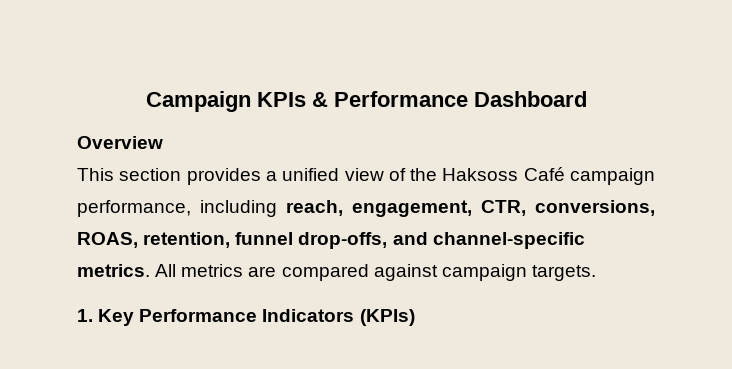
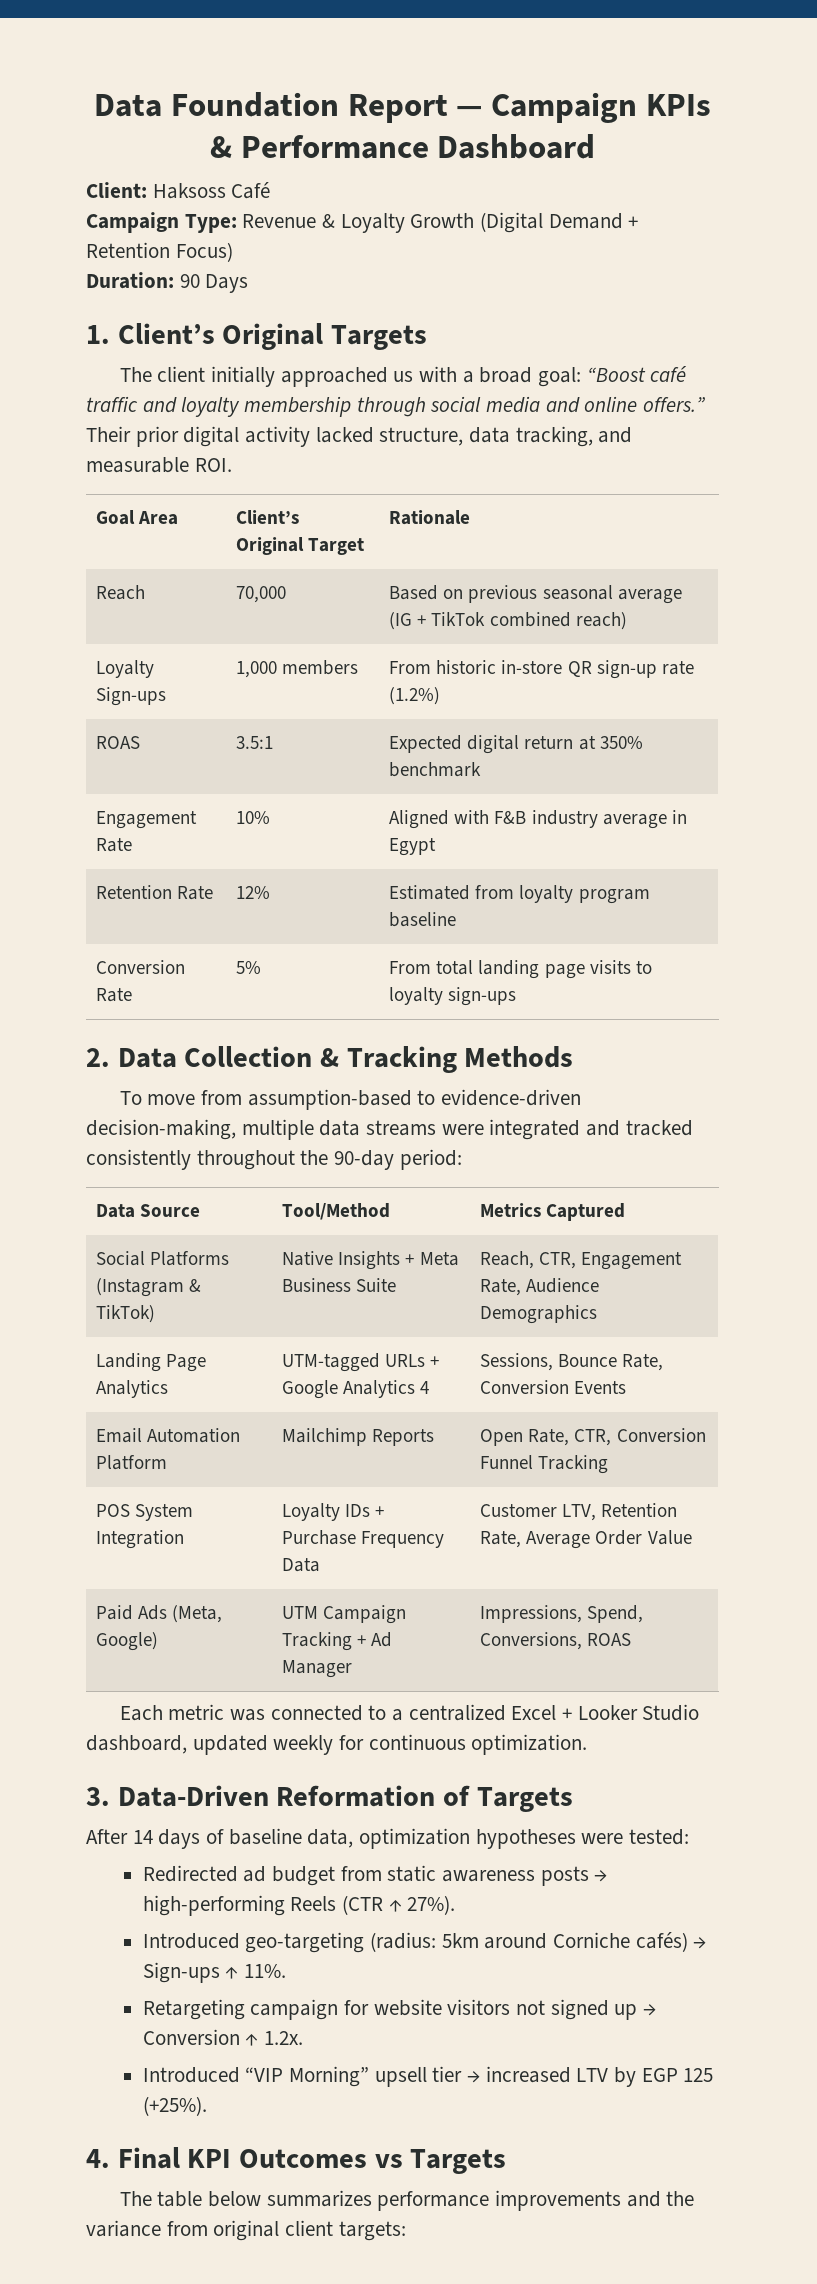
- Campaign KPIs & Performance Dashboard
+ Data Foundation Report — Campaign KPIs & Performance Dashboard
- Overview
- This section provides a unified view of the Haksoss Café campaign performance, including reach, engagement, CTR, conversions, ROAS, retention, funnel drop-offs, and channel-specific metrics. All metrics are compared against campaign targets.
- 1. Key Performance Indicators (KPIs)
+ Client: Haksoss Café
+ Campaign Type: Revenue & Loyalty Growth (Digital Demand + Retention Focus)
+ Duration: 90 Days
+ 1. Client’s Original Targets
+ The client initially approached us with a broad goal: “Boost café traffic and loyalty membership through social media and online offers.” Their prior digital activity lacked structure, data tracking, and measurable ROI.
+ Goal Area | Client’s Original Target | Rationale
+ Reach | 70,000 | Based on previous seasonal average (IG + TikTok combined reach)
+ Loyalty Sign-ups | 1,000 members | From historic in-store QR sign-up rate (1.2%)
+ ROAS | 3.5:1 | Expected digital return at 350% benchmark
+ Engagement Rate | 10% | Aligned with F&B industry average in Egypt
+ Retention Rate | 12% | Estimated from loyalty program baseline
+ Conversion Rate | 5% | From total landing page visits to loyalty sign-ups
+ 2. Data Collection & Tracking Methods
+ To move from assumption-based to evidence-driven decision-making, multiple data streams were integrated and tracked consistently throughout the 90-day period:
+ Data Source | Tool/Method | Metrics Captured
+ Social Platforms (Instagram & TikTok) | Native Insights + Meta Business Suite | Reach, CTR, Engagement Rate, Audience Demographics
+ Landing Page Analytics | UTM-tagged URLs + Google Analytics 4 | Sessions, Bounce Rate, Conversion Events
+ Email Automation Platform | Mailchimp Reports | Open Rate, CTR, Conversion Funnel Tracking
+ POS System Integration | Loyalty IDs + Purchase Frequency Data | Customer LTV, Retention Rate, Average Order Value
+ Paid Ads (Meta, Google) | UTM Campaign Tracking + Ad Manager | Impressions, Spend, Conversions, ROAS
+ Each metric was connected to a centralized Excel + Looker Studio dashboard, updated weekly for continuous optimization.
+ 3. Data-Driven Reformation of Targets
+ After 14 days of baseline data, optimization hypotheses were tested:
+ Redirected ad budget from static awareness posts → high-performing Reels (CTR ↑ 27%).
+ Introduced geo-targeting (radius: 5km around Corniche cafés) → Sign-ups ↑ 11%.
+ Retargeting campaign for website visitors not signed up → Conversion ↑ 1.2x.
+ Introduced “VIP Morning” upsell tier → increased LTV by EGP 125 (+25%).
+ 4. Final KPI Outcomes vs Targets
+ The table below summarizes performance improvements and the variance from original client targets:

